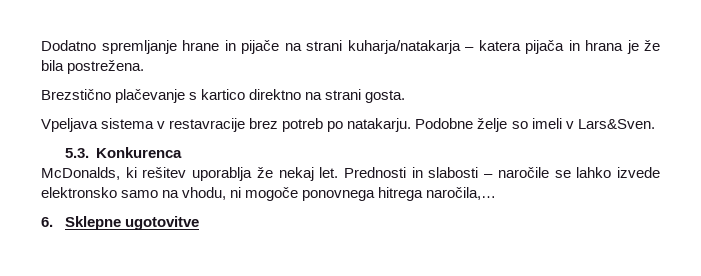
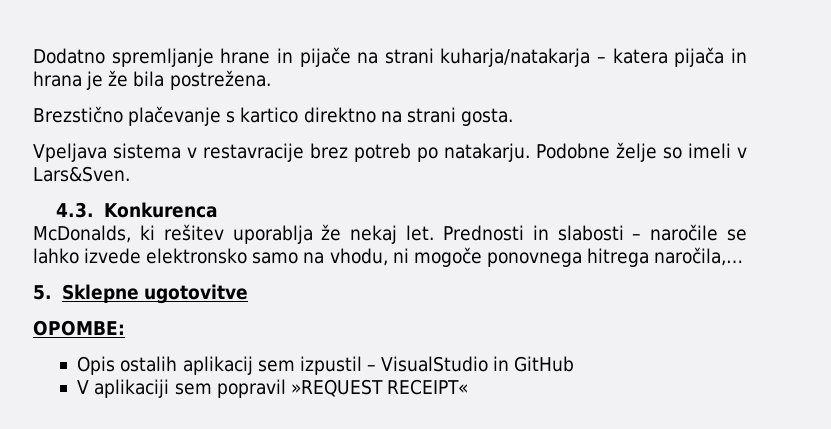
- 5.3. Konkurenca
+ 4.3. Konkurenca
- 6. Sklepne ugotovitve
+ 5. Sklepne ugotovitve
+ OPOMBE:
+ Opis ostalih aplikacij sem izpustil – VisualStudio in GitHub
+ V aplikaciji sem popravil »REQUEST RECEIPT«

